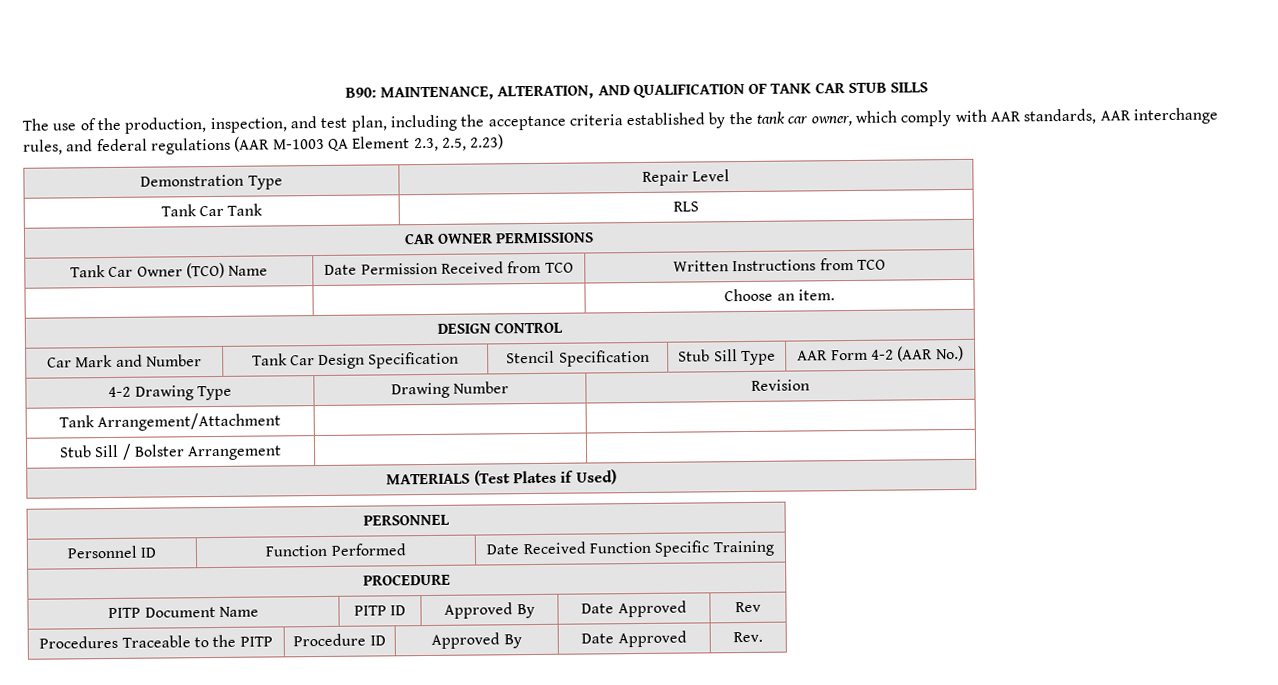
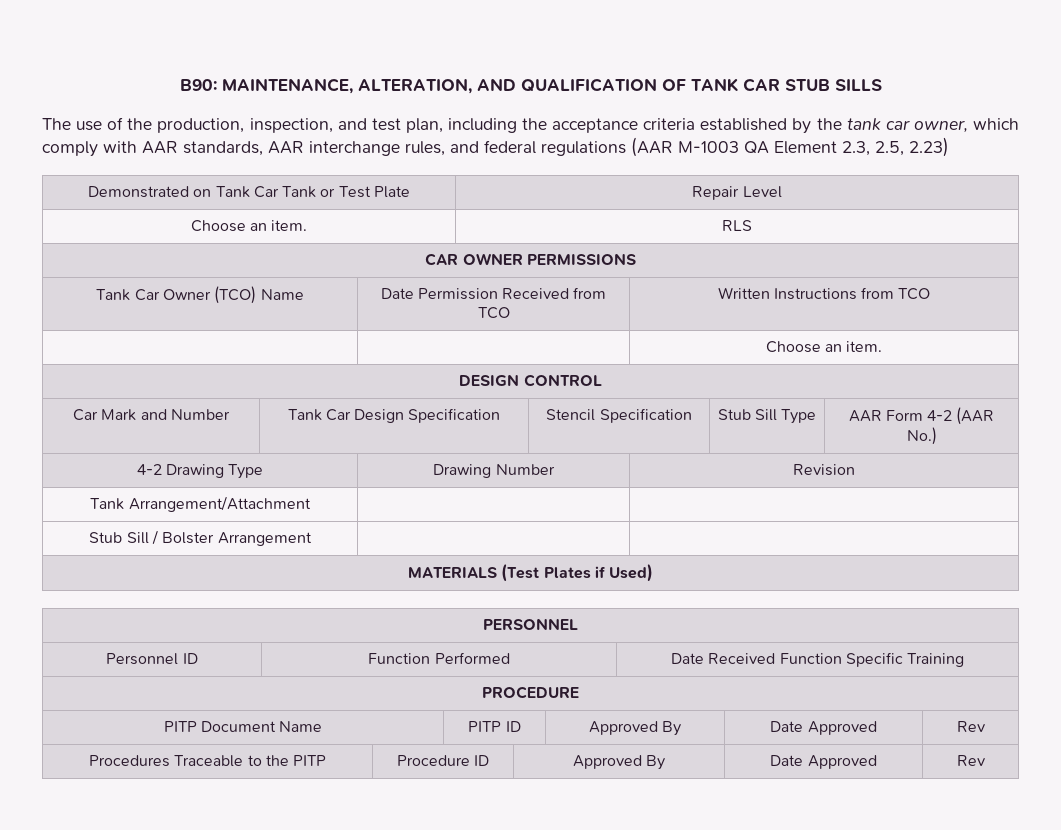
- Demonstration Type | Repair Level
+ Demonstrated on Tank Car Tank or Test Plate | Repair Level
- Tank Car Tank | RLS
+ Choose an item. | RLS
- Procedures Traceable to the PITP | Procedure ID | Approved By | Date Approved | Rev.
+ Procedures Traceable to the PITP | Procedure ID | Approved By | Date Approved | Rev

